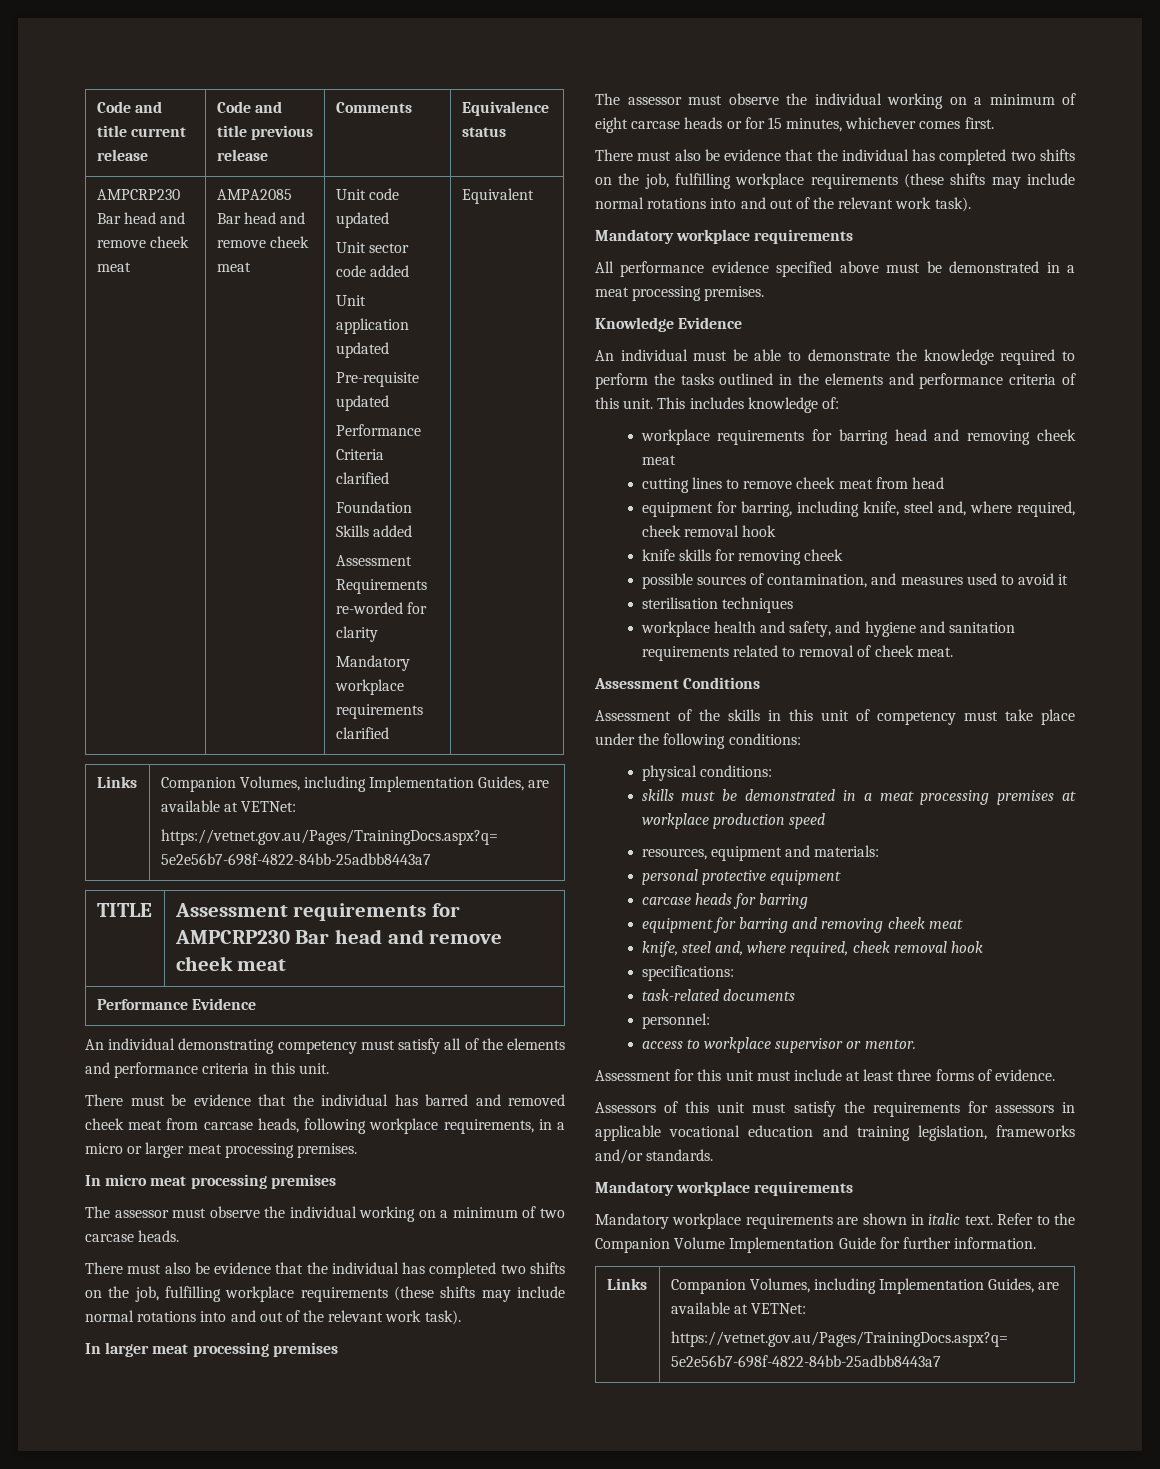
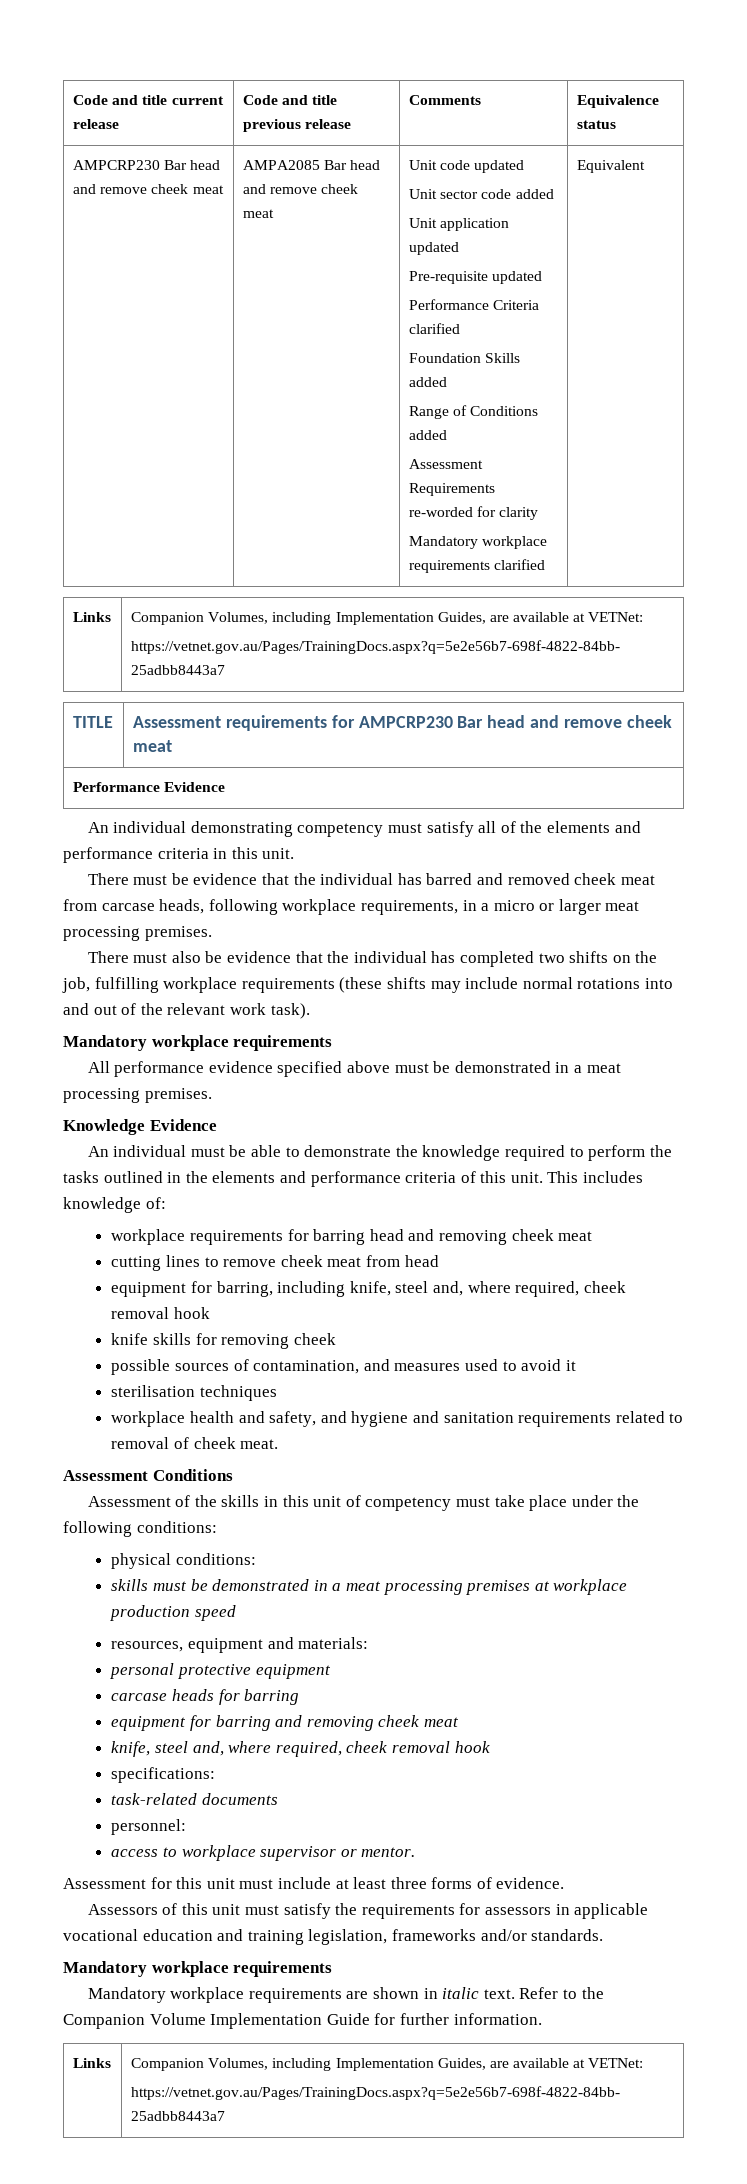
+ Range of Conditions added
- In micro meat processing premises
- The assessor must observe the individual working on a minimum of two carcase heads.
- There must also be evidence that the individual has completed two shifts on the job, fulfilling workplace requirements (these shifts may include normal rotations into and out of the relevant work task).
- In larger meat processing premises
- The assessor must observe the individual working on a minimum of eight carcase heads or for 15 minutes, whichever comes first.

